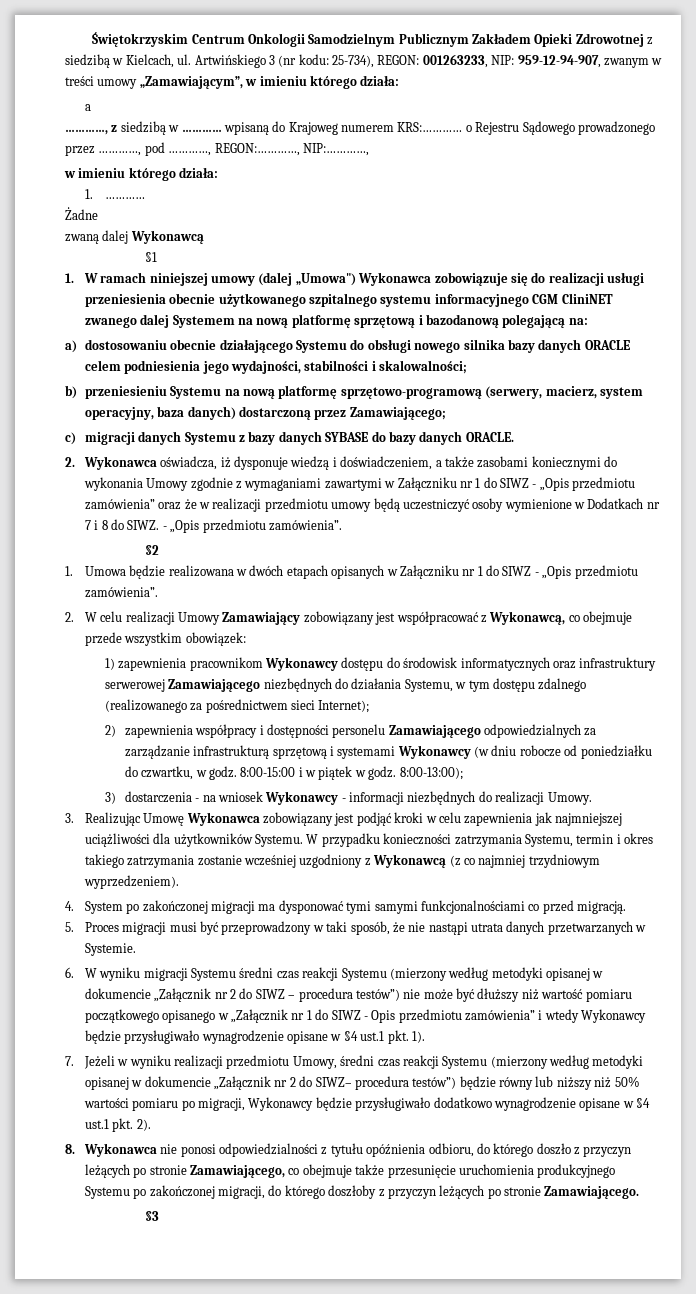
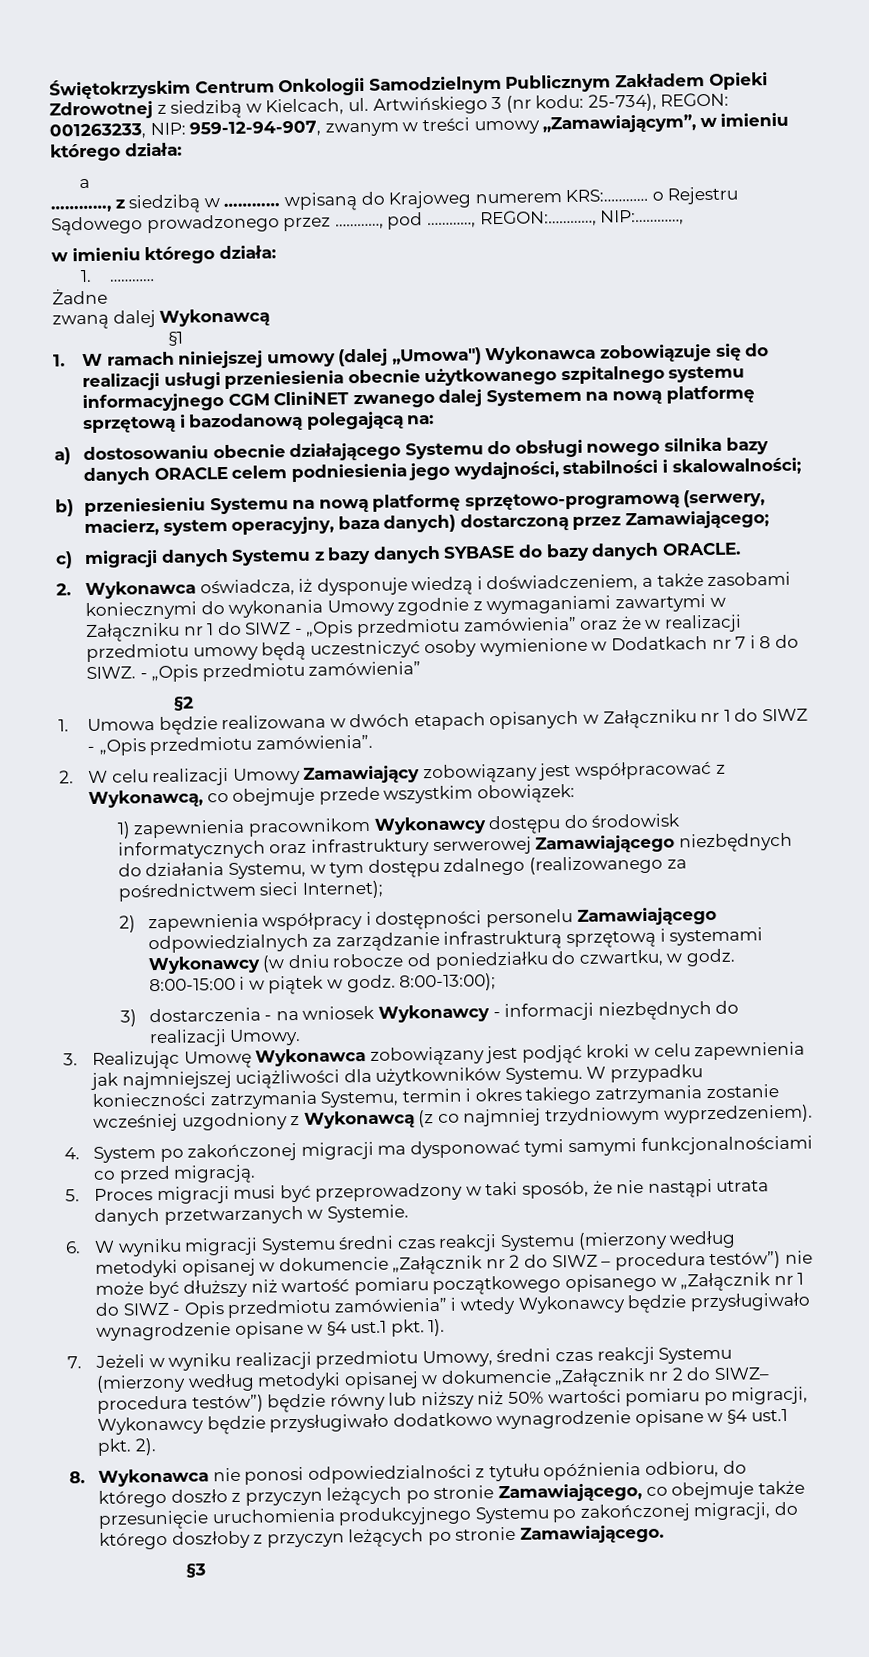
- 2. Wykonawca oświadcza, iż dysponuje wiedzą i doświadczeniem, a także zasobami koniecznymi do wykonania Umowy zgodnie z wymaganiami zawartymi w Załączniku nr 1 do SIWZ - „Opis przedmiotu zamówienia” oraz że w realizacji przedmiotu umowy będą uczestniczyć osoby wymienione w Dodatkach nr 7 i 8 do SIWZ. - „Opis przedmiotu zamówienia”.
+ 2. Wykonawca oświadcza, iż dysponuje wiedzą i doświadczeniem, a także zasobami koniecznymi do wykonania Umowy zgodnie z wymaganiami zawartymi w Załączniku nr 1 do SIWZ - „Opis przedmiotu zamówienia” oraz że w realizacji przedmiotu umowy będą uczestniczyć osoby wymienione w Dodatkach nr 7 i 8 do SIWZ. - „Opis przedmiotu zamówienia”

